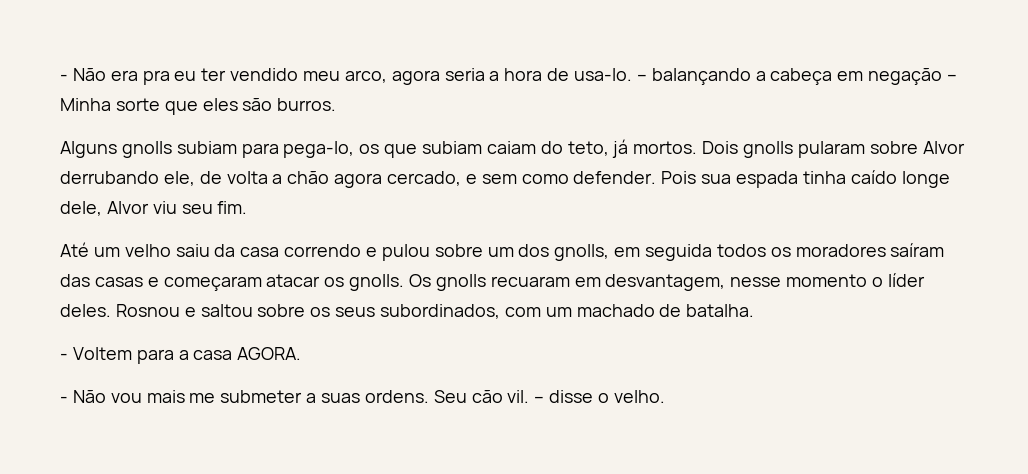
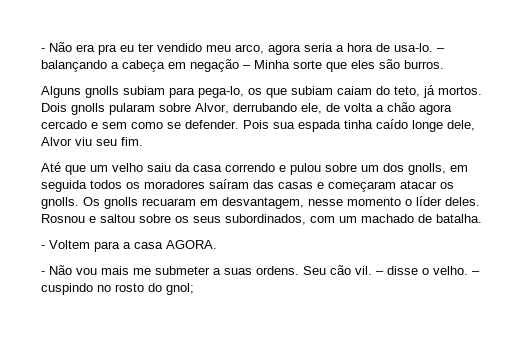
- Dois gnolls pularam sobre Alvor derrubando ele, de volta a chão agora cercado, e sem como defender.
+ Dois gnolls pularam sobre Alvor, derrubando ele, de volta a chão agora cercado e sem como se defender.
- Até um velho saiu da casa correndo e pulou sobre um dos gnolls, em seguida todos os moradores saíram das casas e começaram atacar os gnolls.
+ Até que um velho saiu da casa correndo e pulou sobre um dos gnolls, em seguida todos os moradores saíram das casas e começaram atacar os gnolls.
+ – cuspindo no rosto do gnol;

